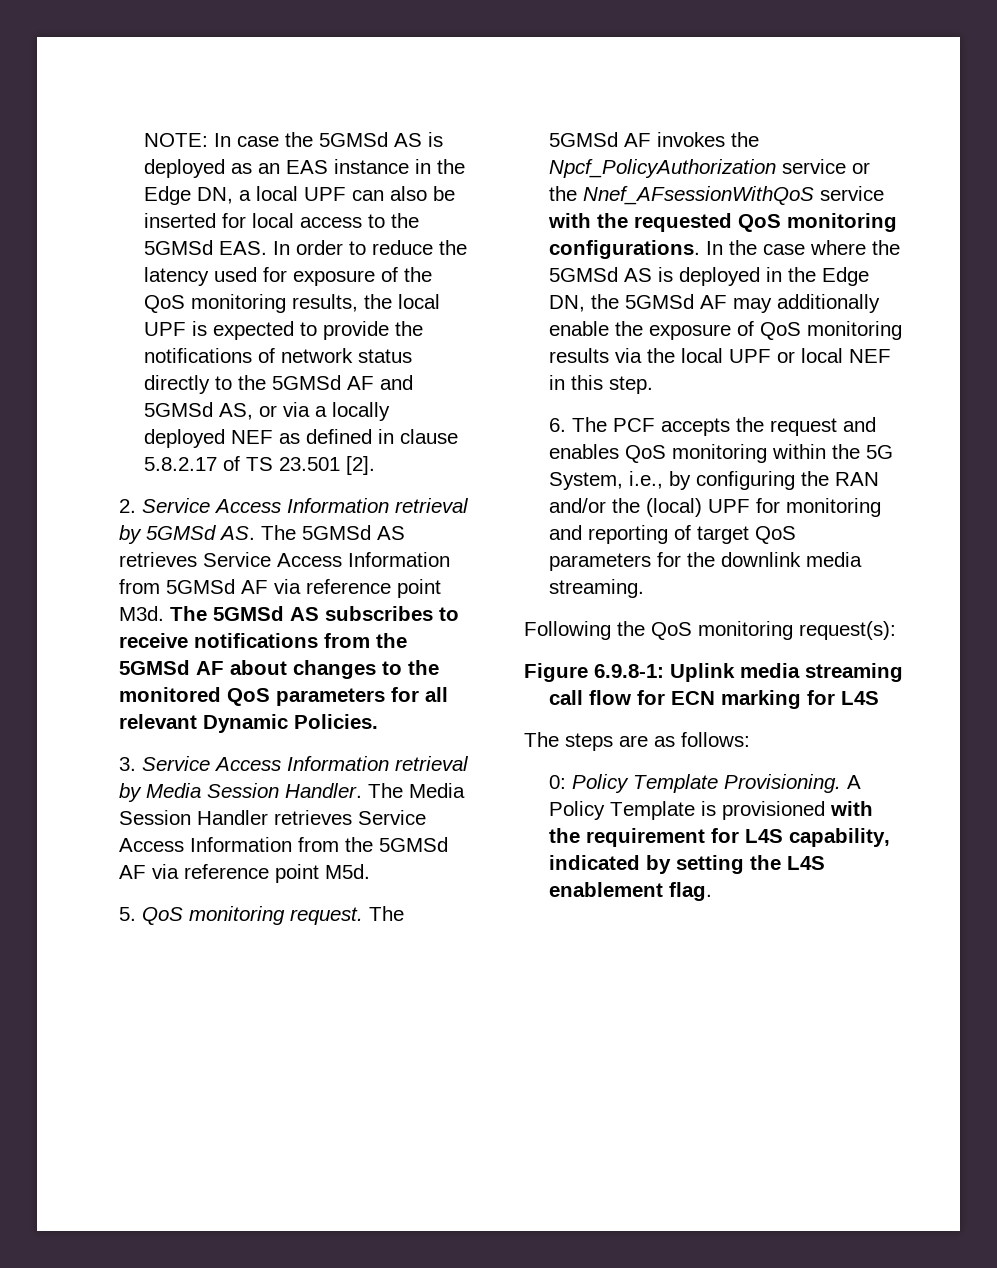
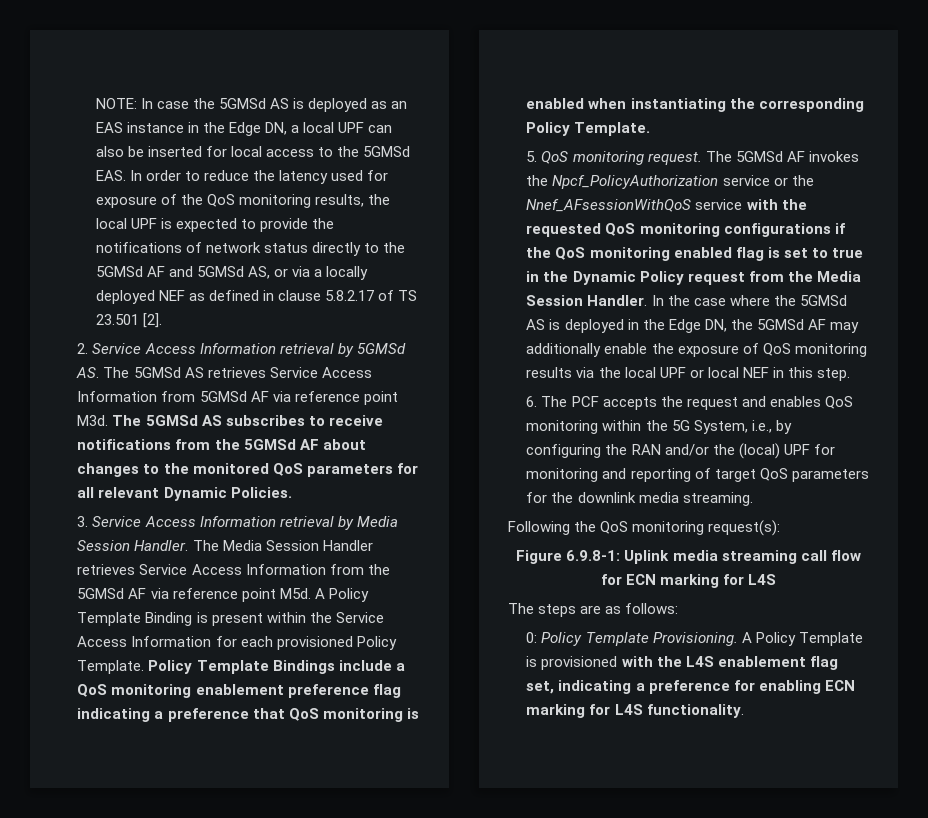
- The Media Session Handler retrieves Service Access Information from the 5GMSd AF via reference point M5d.
+ The Media Session Handler retrieves Service Access Information from the 5GMSd AF via reference point M5d. A Policy Template Binding is present within the Service Access Information for each provisioned Policy Template. Policy Template Bindings include a QoS monitoring enablement preference flag indicating a preference that QoS monitoring is enabled when instantiating the corresponding Policy Template.
- The 5GMSd AF invokes the Npcf_PolicyAuthorization service or the Nnef_AFsessionWithQoS service with the requested QoS monitoring configurations.
+ The 5GMSd AF invokes the Npcf_PolicyAuthorization service or the Nnef_AFsessionWithQoS service with the requested QoS monitoring configurations if the QoS monitoring enabled flag is set to true in the Dynamic Policy request from the Media Session Handler.
- A Policy Template is provisioned with the requirement for L4S capability, indicated by setting the L4S enablement flag.
+ A Policy Template is provisioned with the L4S enablement flag set, indicating a preference for enabling ECN marking for L4S functionality.

